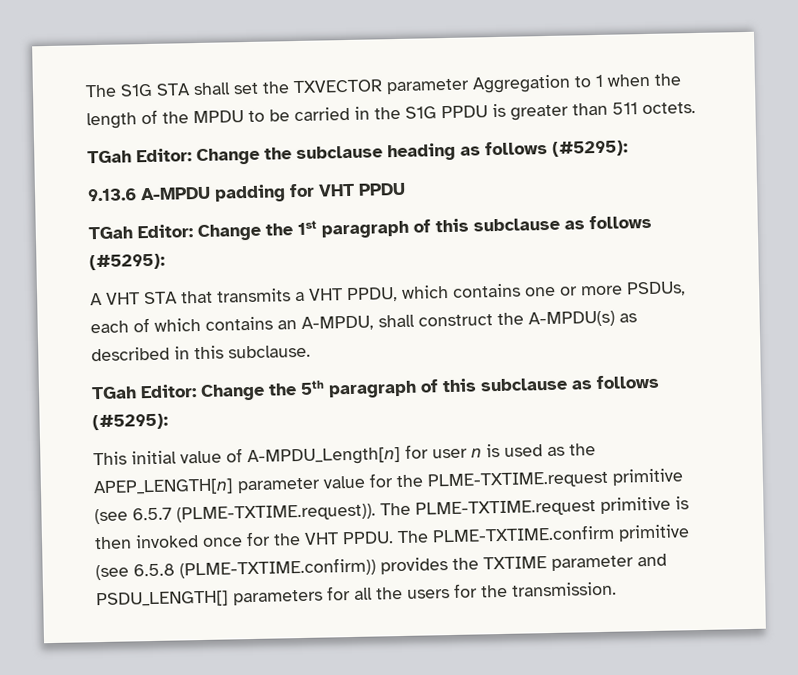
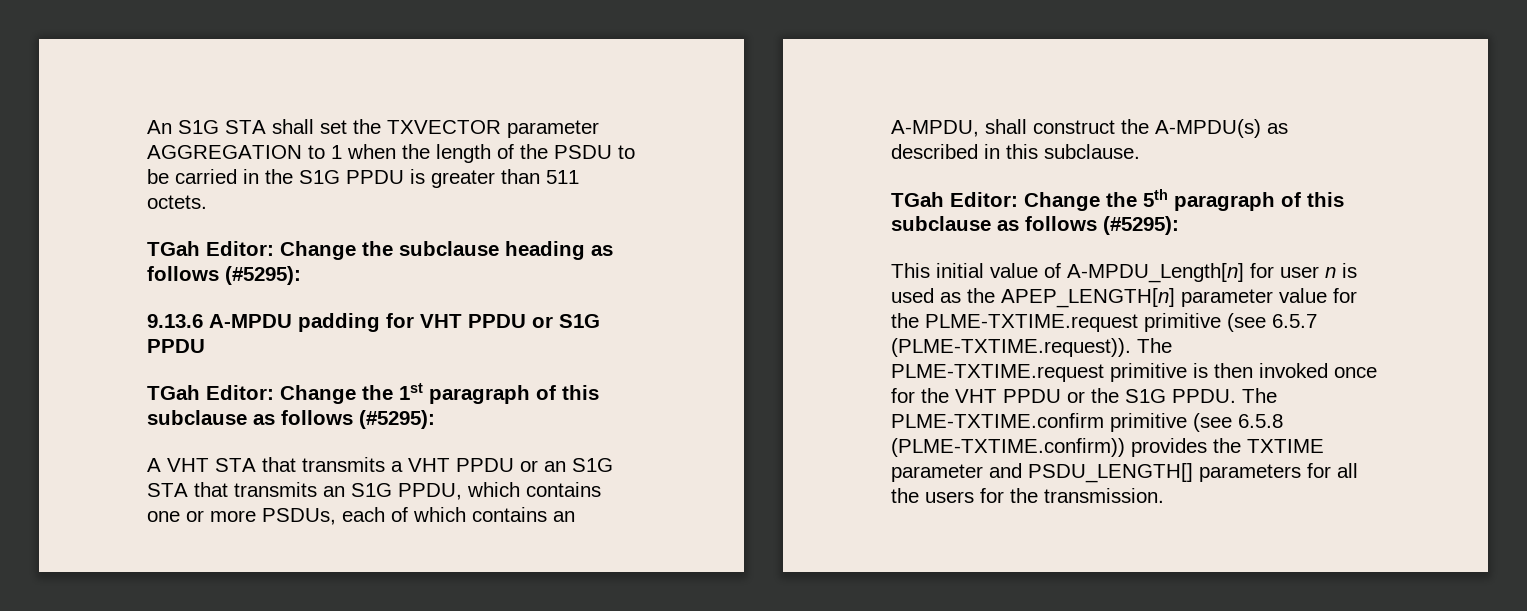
- The S1G STA shall set the TXVECTOR parameter Aggregation to 1 when the length of the MPDU to be carried in the S1G PPDU is greater than 511 octets.
+ An S1G STA shall set the TXVECTOR parameter AGGREGATION to 1 when the length of the PSDU to be carried in the S1G PPDU is greater than 511 octets.
- 9.13.6 A-MPDU padding for VHT PPDU
+ 9.13.6 A-MPDU padding for VHT PPDU or S1G PPDU
- A VHT STA that transmits a VHT PPDU, which contains one or more PSDUs, each of which contains an A-MPDU, shall construct the A-MPDU(s) as described in this subclause.
+ A VHT STA that transmits a VHT PPDU or an S1G STA that transmits an S1G PPDU, which contains one or more PSDUs, each of which contains an A-MPDU, shall construct the A-MPDU(s) as described in this subclause.
- This initial value of A-MPDU_Length[n] for user n is used as the APEP_LENGTH[n] parameter value for the PLME-TXTIME.request primitive (see 6.5.7 (PLME-TXTIME.request)). The PLME-TXTIME.request primitive is then invoked once for the VHT PPDU.
+ This initial value of A-MPDU_Length[n] for user n is used as the APEP_LENGTH[n] parameter value for the PLME-TXTIME.request primitive (see 6.5.7 (PLME-TXTIME.request)). The PLME-TXTIME.request primitive is then invoked once for the VHT PPDU or the S1G PPDU.

